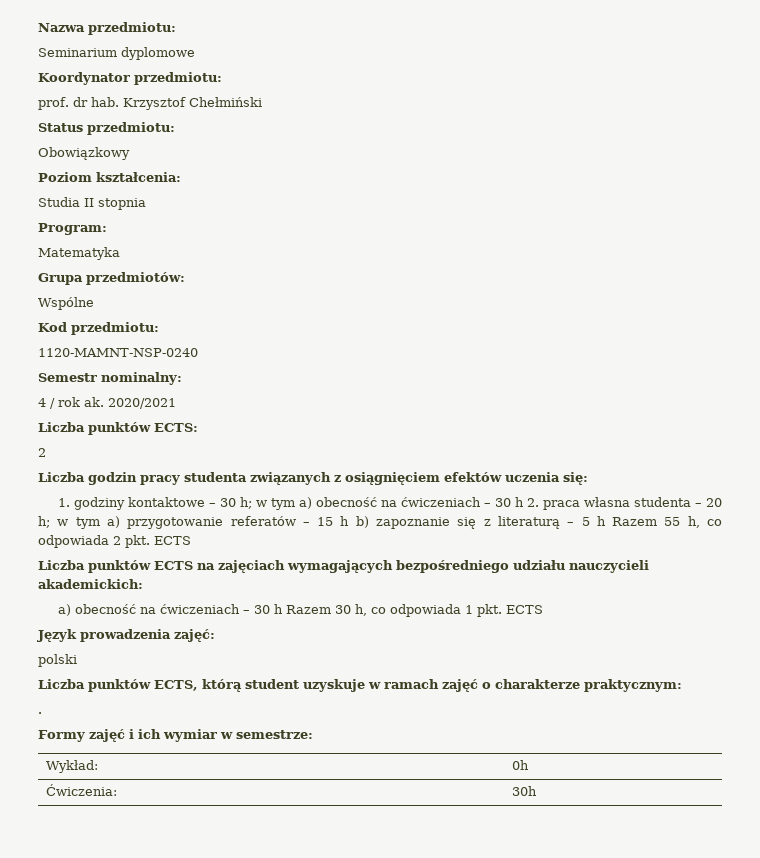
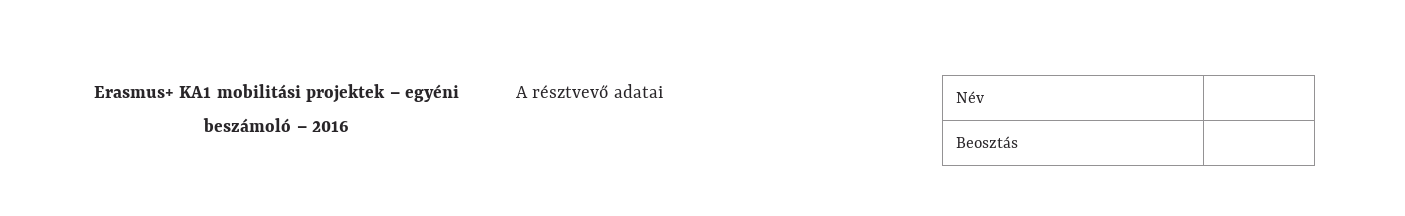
- Nazwa przedmiotu:
- Seminarium dyplomowe
- Koordynator przedmiotu:
- prof. dr hab. Krzysztof Chełmiński
- Status przedmiotu:
- Obowiązkowy
- Poziom kształcenia:
- Studia II stopnia
- Program:
- Matematyka
- Grupa przedmiotów:
- Wspólne
- Kod przedmiotu:
- 1120-MAMNT-NSP-0240
- Semestr nominalny:
- 4 / rok ak. 2020/2021
- Liczba punktów ECTS:
- 2
- Liczba godzin pracy studenta związanych z osiągnięciem efektów uczenia się:
- 1. godziny kontaktowe – 30 h; w tym a) obecność na ćwiczeniach – 30 h 2. praca własna studenta – 20 h; w tym a) przygotowanie referatów – 15 h b) zapoznanie się z literaturą – 5 h Razem 55 h, co odpowiada 2 pkt. ECTS
- Liczba punktów ECTS na zajęciach wymagających bezpośredniego udziału nauczycieli akademickich:
- a) obecność na ćwiczeniach – 30 h Razem 30 h, co odpowiada 1 pkt. ECTS
- Język prowadzenia zajęć:
- polski
- Liczba punktów ECTS, którą student uzyskuje w ramach zajęć o charakterze praktycznym:
- .
- Formy zajęć i ich wymiar w semestrze:
- Wykład: | 0h
- Ćwiczenia: | 30h
+ Erasmus+ KA1 mobilitási projektek – egyéni beszámoló – 2016
+ A résztvevő adatai
+ Név |
+ Beosztás |

